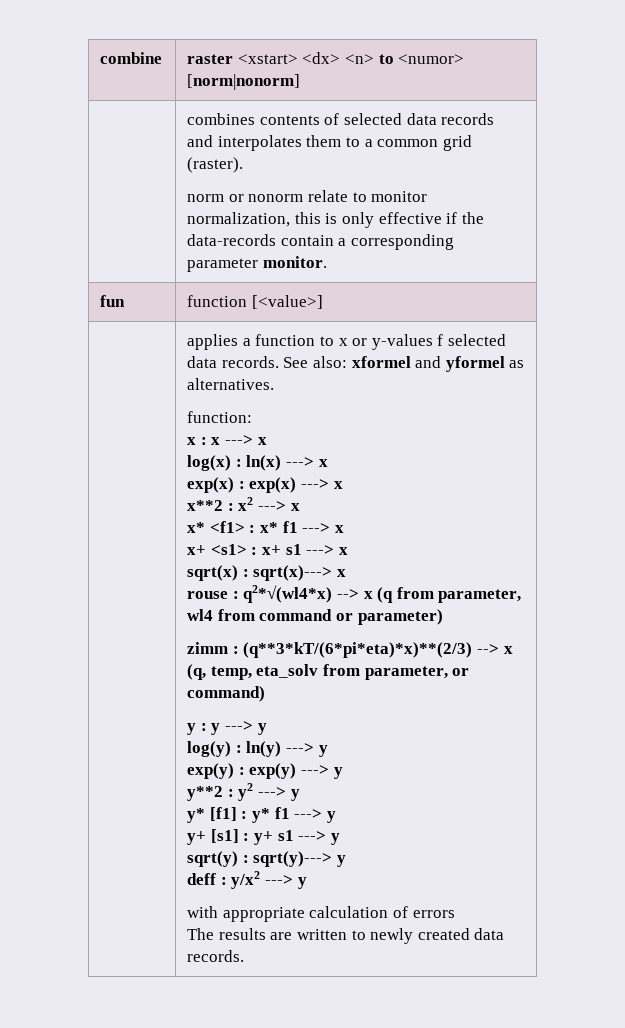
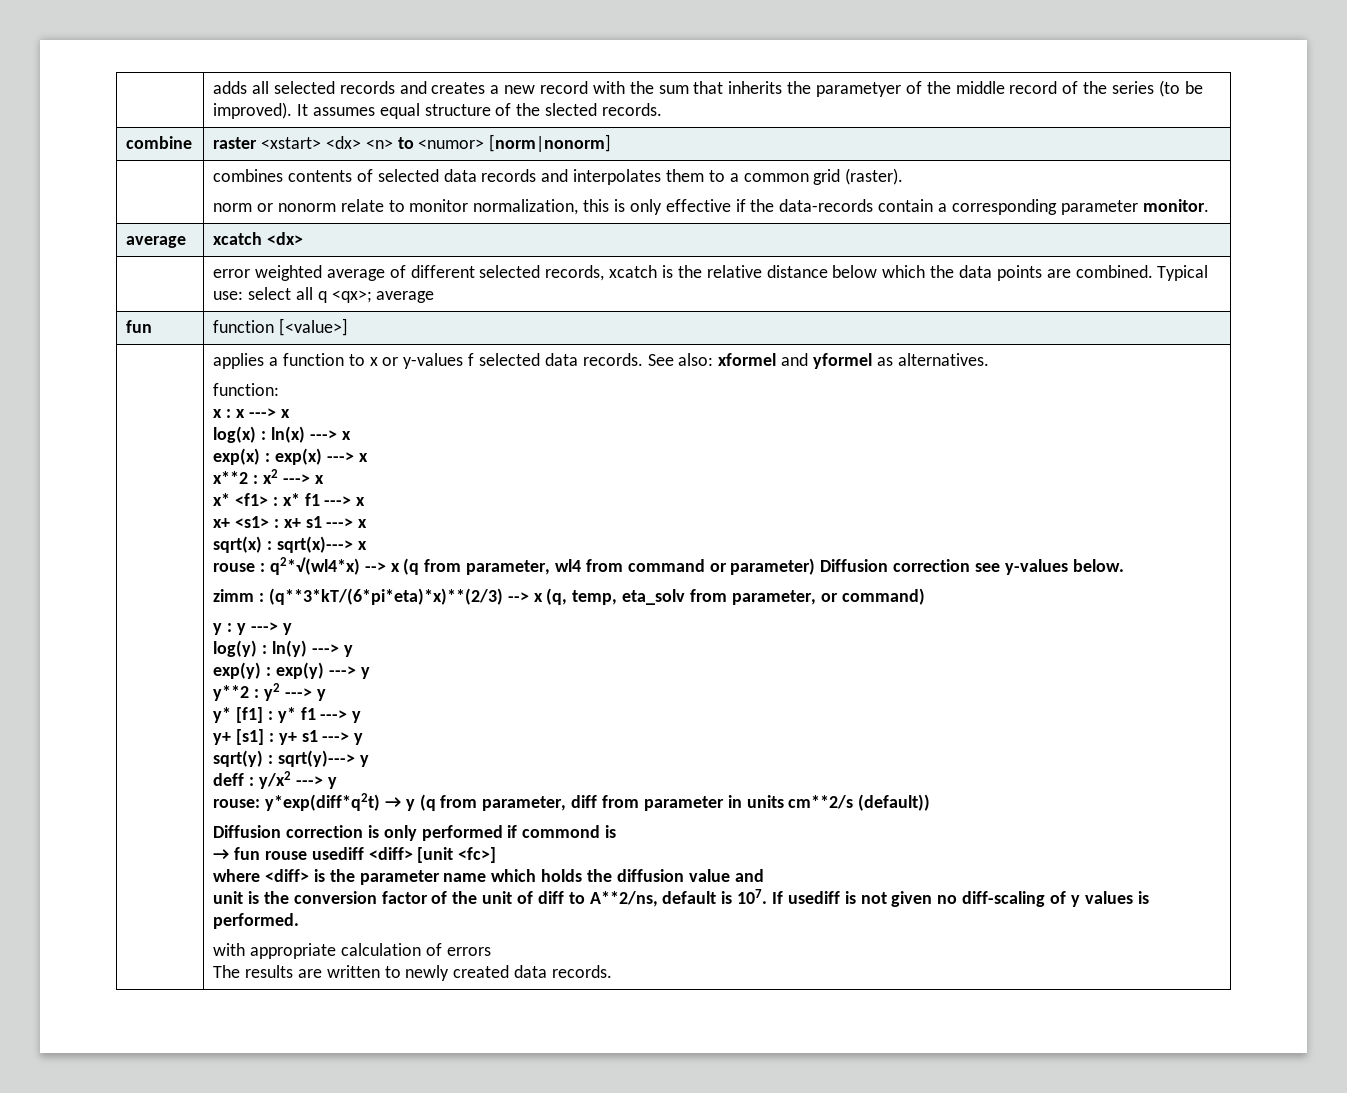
+ | adds all selected records and creates a new record with the sum that inherits the parametyer of the middle record of the series (to be improved). It assumes equal structure of the slected records.
+ average | xcatch <dx>
+ | error weighted average of different selected records, xcatch is the relative distance below which the data points are combined. Typical use: select all q <qx>; average
- rouse : q2*√(wl4*x) --> x (q from parameter, wl4 from command or parameter)
+ rouse : q2*√(wl4*x) --> x (q from parameter, wl4 from command or parameter) Diffusion correction see y-values below.
+ rouse: y*exp(diff*q2t) → y (q from parameter, diff from parameter in units cm**2/s (default))
+ Diffusion correction is only performed if commond is
+ → fun rouse usediff <diff> [unit <fc>]
+ where <diff> is the parameter name which holds the diffusion value and
+ unit is the conversion factor of the unit of diff to A**2/ns, default is 107. If usediff is not given no diff-scaling of y values is performed.

